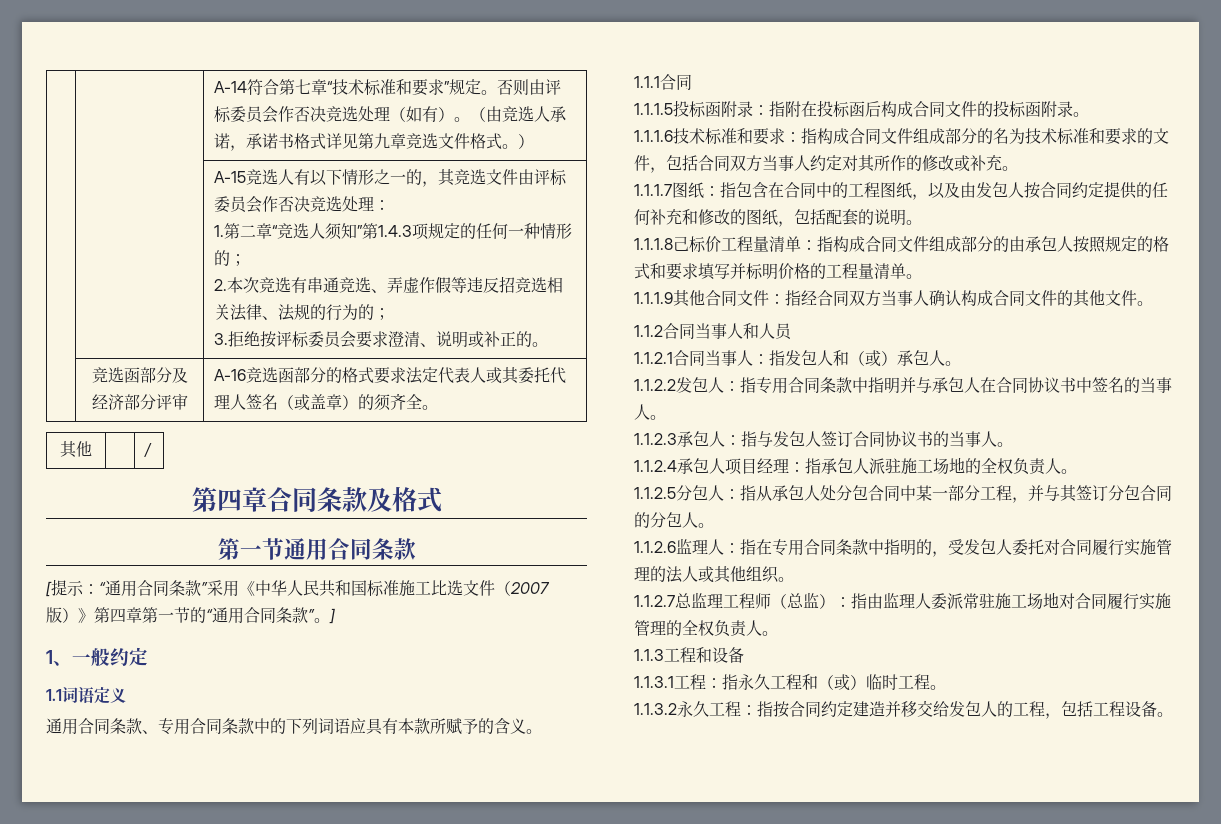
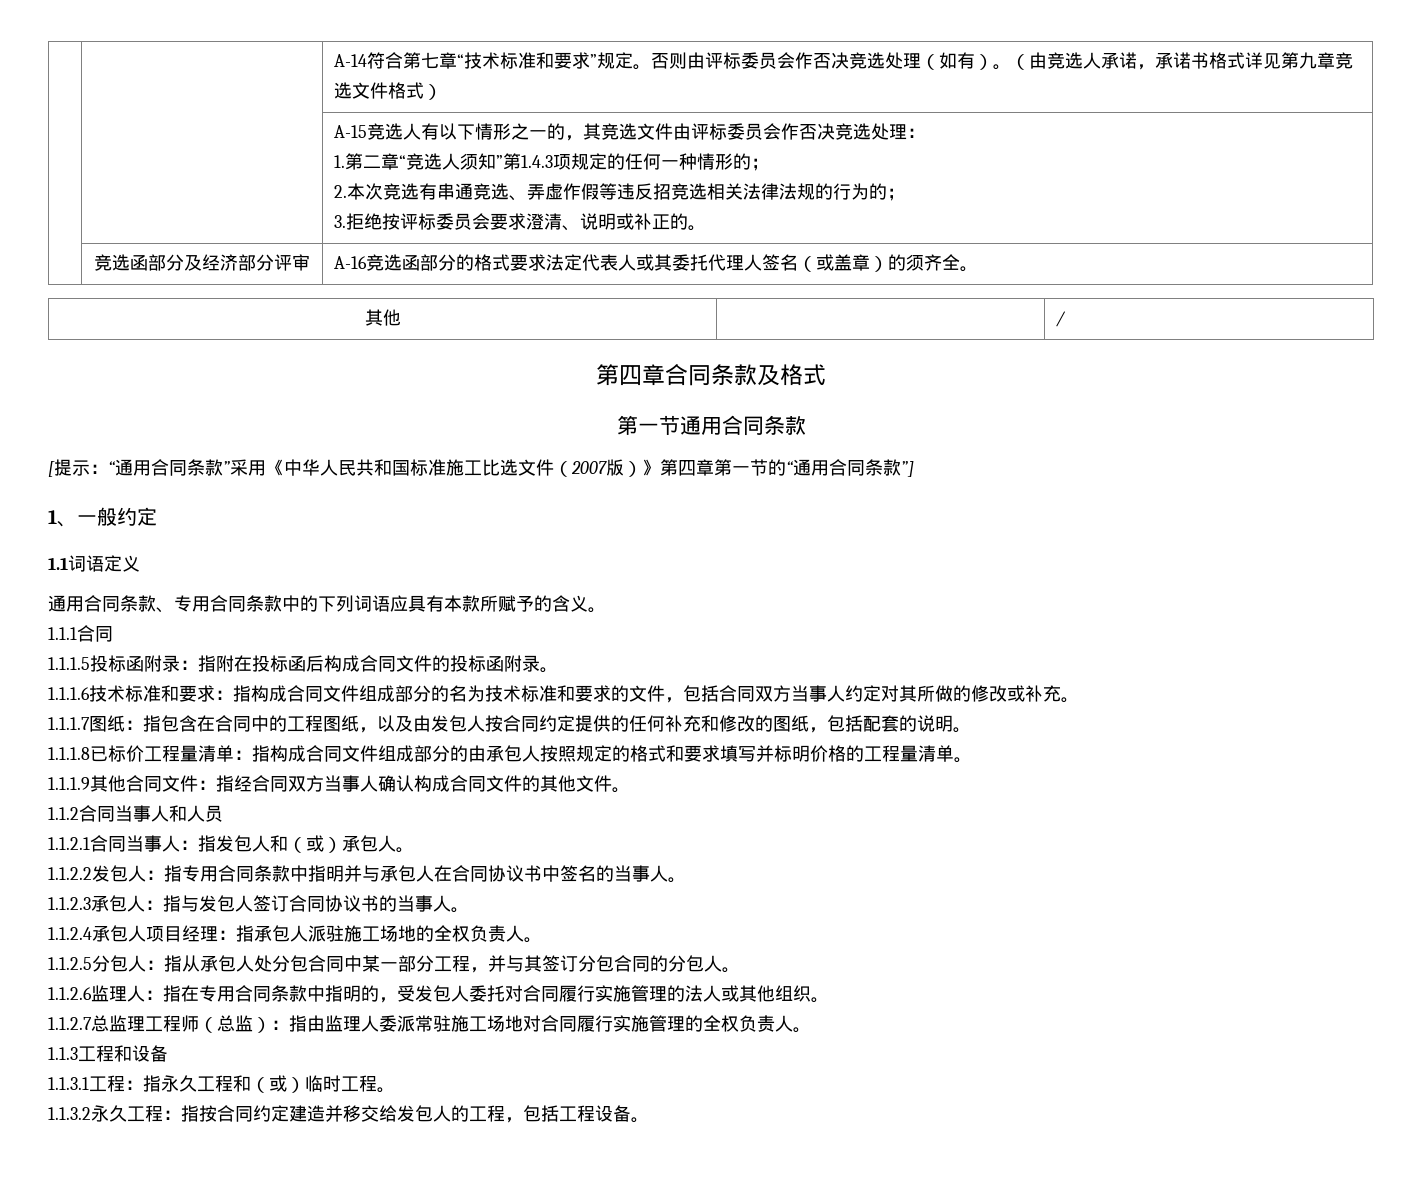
- | | A-14符合第七章“技术标准和要求”规定。否则由评标委员会作否决竞选处理（如有）。（由竞选人承诺，承诺书格式详见第九章竞选文件格式。）
+ | | A-14符合第七章“技术标准和要求”规定。否则由评标委员会作否决竞选处理（如有）。（由竞选人承诺，承诺书格式详见第九章竞选文件格式）
- 2.本次竞选有串通竞选、弄虚作假等违反招竞选相关法律、法规的行为的；
+ 2.本次竞选有串通竞选、弄虚作假等违反招竞选相关法律法规的行为的；
- [提示：“通用合同条款”采用《中华人民共和国标准施工比选文件（2007版）》第四章第一节的“通用合同条款”。]
+ [提示：“通用合同条款”采用《中华人民共和国标准施工比选文件（2007版）》第四章第一节的“通用合同条款”]
- 1.1.1.6技术标准和要求：指构成合同文件组成部分的名为技术标准和要求的文件，包括合同双方当事人约定对其所作的修改或补充。
+ 1.1.1.6技术标准和要求：指构成合同文件组成部分的名为技术标准和要求的文件，包括合同双方当事人约定对其所做的修改或补充。
- 1.1.1.8己标价工程量清单：指构成合同文件组成部分的由承包人按照规定的格式和要求填写并标明价格的工程量清单。
+ 1.1.1.8已标价工程量清单：指构成合同文件组成部分的由承包人按照规定的格式和要求填写并标明价格的工程量清单。

